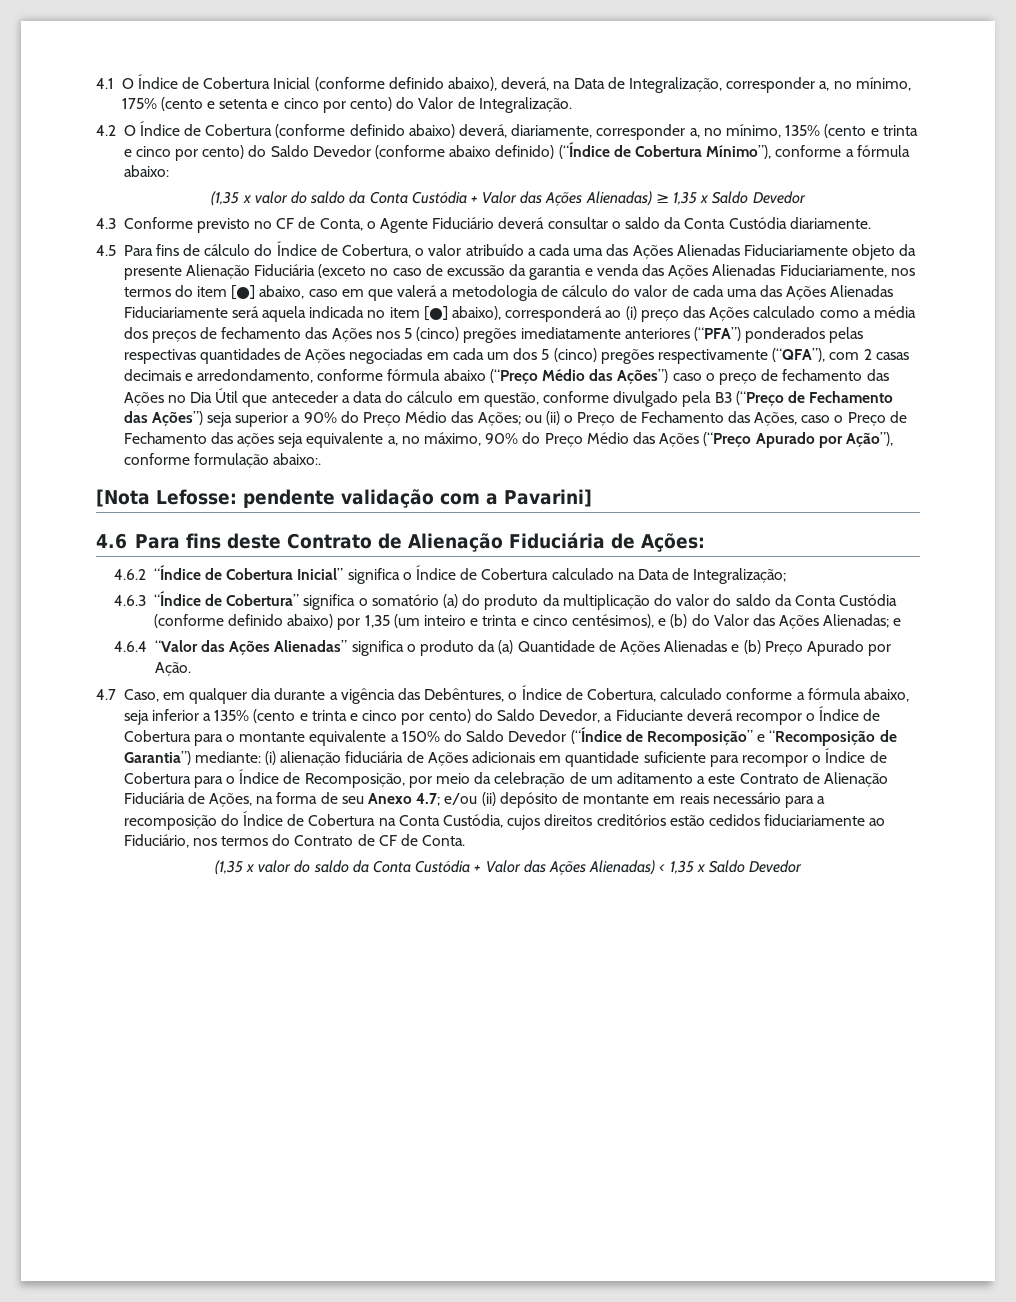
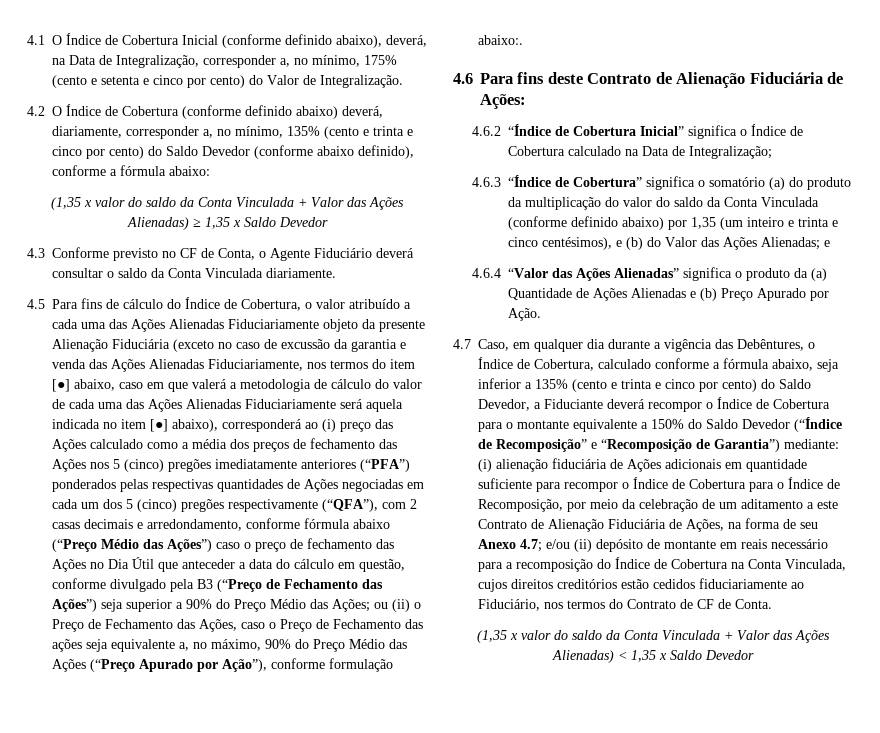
- 4.2 O Índice de Cobertura (conforme definido abaixo) deverá, diariamente, corresponder a, no mínimo, 135% (cento e trinta e cinco por cento) do Saldo Devedor (conforme abaixo definido) (“Índice de Cobertura Mínimo”), conforme a fórmula abaixo:
+ 4.2 O Índice de Cobertura (conforme definido abaixo) deverá, diariamente, corresponder a, no mínimo, 135% (cento e trinta e cinco por cento) do Saldo Devedor (conforme abaixo definido), conforme a fórmula abaixo:
- (1,35 x valor do saldo da Conta Custódia + Valor das Ações Alienadas) ≥ 1,35 x Saldo Devedor
+ (1,35 x valor do saldo da Conta Vinculada + Valor das Ações Alienadas) ≥ 1,35 x Saldo Devedor
- 4.3 Conforme previsto no CF de Conta, o Agente Fiduciário deverá consultar o saldo da Conta Custódia diariamente.
+ 4.3 Conforme previsto no CF de Conta, o Agente Fiduciário deverá consultar o saldo da Conta Vinculada diariamente.
- [Nota Lefosse: pendente validação com a Pavarini]
- 4.6.3 “Índice de Cobertura” significa o somatório (a) do produto da multiplicação do valor do saldo da Conta Custódia (conforme definido abaixo) por 1,35 (um inteiro e trinta e cinco centésimos), e (b) do Valor das Ações Alienadas; e
+ 4.6.3 “Índice de Cobertura” significa o somatório (a) do produto da multiplicação do valor do saldo da Conta Vinculada (conforme definido abaixo) por 1,35 (um inteiro e trinta e cinco centésimos), e (b) do Valor das Ações Alienadas; e
- e/ou (ii) depósito de montante em reais necessário para a recomposição do Índice de Cobertura na Conta Custódia, cujos direitos creditórios estão cedidos fiduciariamente ao Fiduciário, nos termos do Contrato de CF de Conta.
+ e/ou (ii) depósito de montante em reais necessário para a recomposição do Índice de Cobertura na Conta Vinculada, cujos direitos creditórios estão cedidos fiduciariamente ao Fiduciário, nos termos do Contrato de CF de Conta.
- (1,35 x valor do saldo da Conta Custódia + Valor das Ações Alienadas) < 1,35 x Saldo Devedor
+ (1,35 x valor do saldo da Conta Vinculada + Valor das Ações Alienadas) < 1,35 x Saldo Devedor

